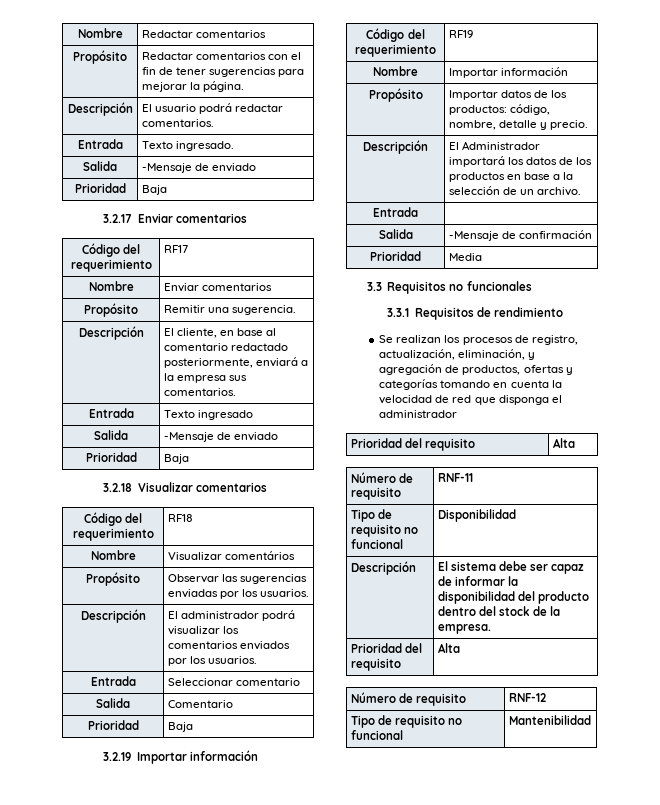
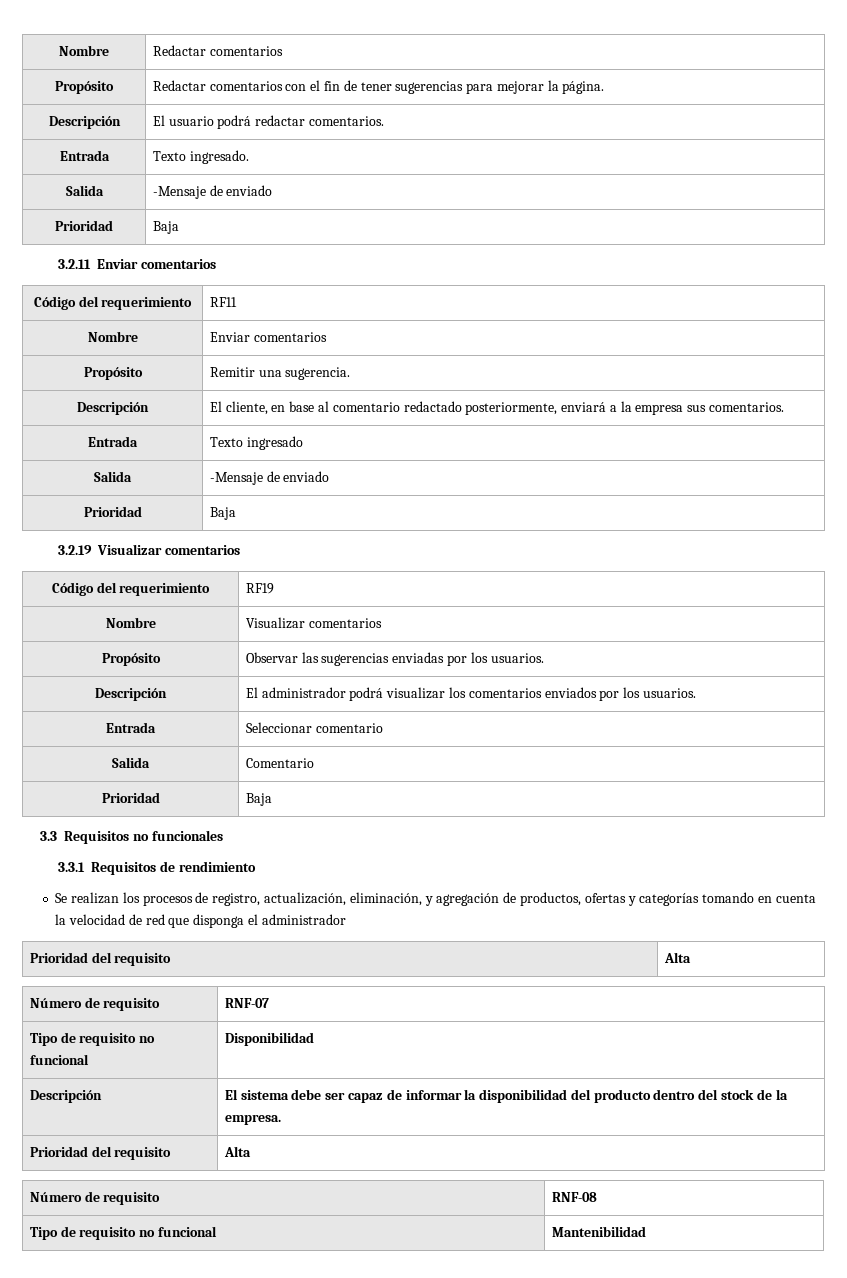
- 3.2.17 Enviar comentarios
+ 3.2.11 Enviar comentarios
- Código del requerimiento | RF17
+ Código del requerimiento | RF11
- 3.2.18 Visualizar comentarios
+ 3.2.19 Visualizar comentarios
- Código del requerimiento | RF18
+ Código del requerimiento | RF19
- Nombre | Visualizar comentários
+ Nombre | Visualizar comentarios
- 3.2.19 Importar información
- Código del requerimiento | RF19
- Nombre | Importar información
- Propósito | Importar datos de los productos: código, nombre, detalle y precio.
- Descripción | El Administrador importará los datos de los productos en base a la selección de un archivo.
- Entrada |
- Salida | -Mensaje de confirmación
- Prioridad | Media
- Número de requisito | RNF-11
+ Número de requisito | RNF-07
- Número de requisito | RNF-12
+ Número de requisito | RNF-08

